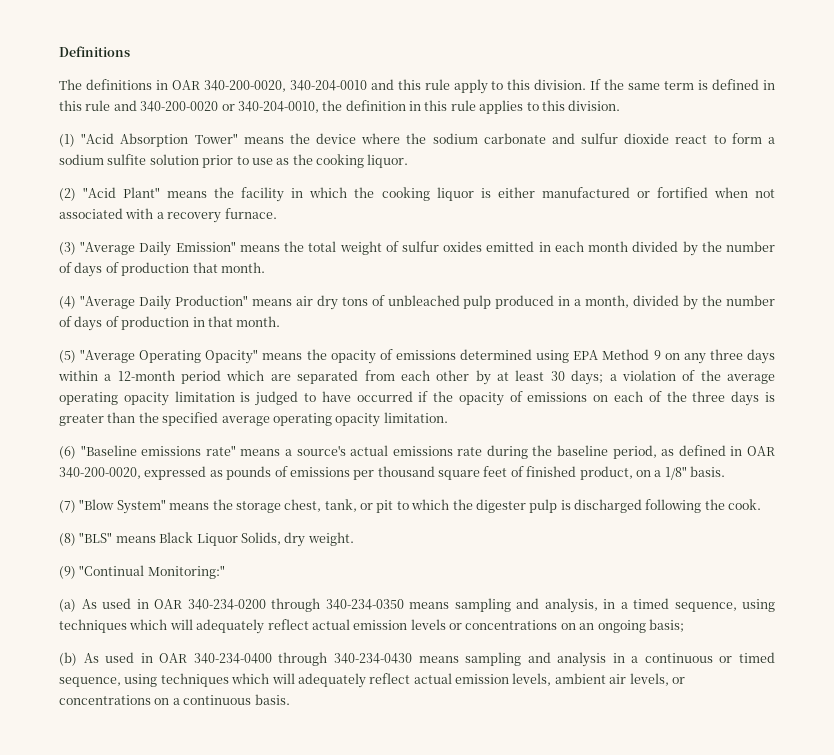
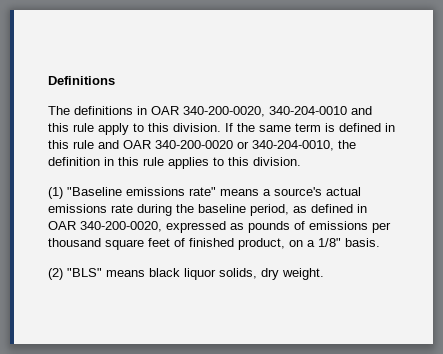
- If the same term is defined in this rule and 340-200-0020 or 340-204-0010, the definition in this rule applies to this division.
+ If the same term is defined in this rule and OAR 340-200-0020 or 340-204-0010, the definition in this rule applies to this division.
- (1) "Acid Absorption Tower" means the device where the sodium carbonate and sulfur dioxide react to form a sodium sulfite solution prior to use as the cooking liquor.
- (2) "Acid Plant" means the facility in which the cooking liquor is either manufactured or fortified when not associated with a recovery furnace.
- (3) "Average Daily Emission" means the total weight of sulfur oxides emitted in each month divided by the number of days of production that month.
- (4) "Average Daily Production" means air dry tons of unbleached pulp produced in a month, divided by the number of days of production in that month.
- (5) "Average Operating Opacity" means the opacity of emissions determined using EPA Method 9 on any three days within a 12-month period which are separated from each other by at least 30 days; a violation of the average operating opacity limitation is judged to have occurred if the opacity of emissions on each of the three days is greater than the specified average operating opacity limitation.
- (6) "Baseline emissions rate" means a source's actual emissions rate during the baseline period, as defined in OAR 340-200-0020, expressed as pounds of emissions per thousand square feet of finished product, on a 1/8" basis.
+ (1) "Baseline emissions rate" means a source's actual emissions rate during the baseline period, as defined in OAR 340-200-0020, expressed as pounds of emissions per thousand square feet of finished product, on a 1/8" basis.
- (7) "Blow System" means the storage chest, tank, or pit to which the digester pulp is discharged following the cook.
- (8) "BLS" means Black Liquor Solids, dry weight.
- (9) "Continual Monitoring:"
- (a) As used in OAR 340-234-0200 through 340-234-0350 means sampling and analysis, in a timed sequence, using techniques which will adequately reflect actual emission levels or concentrations on an ongoing basis;
- (b) As used in OAR 340-234-0400 through 340-234-0430 means sampling and analysis in a continuous or timed sequence, using techniques which will adequately reflect actual emission levels, ambient air levels, or concentrations on a continuous basis.
+ (2) "BLS" means black liquor solids, dry weight.

